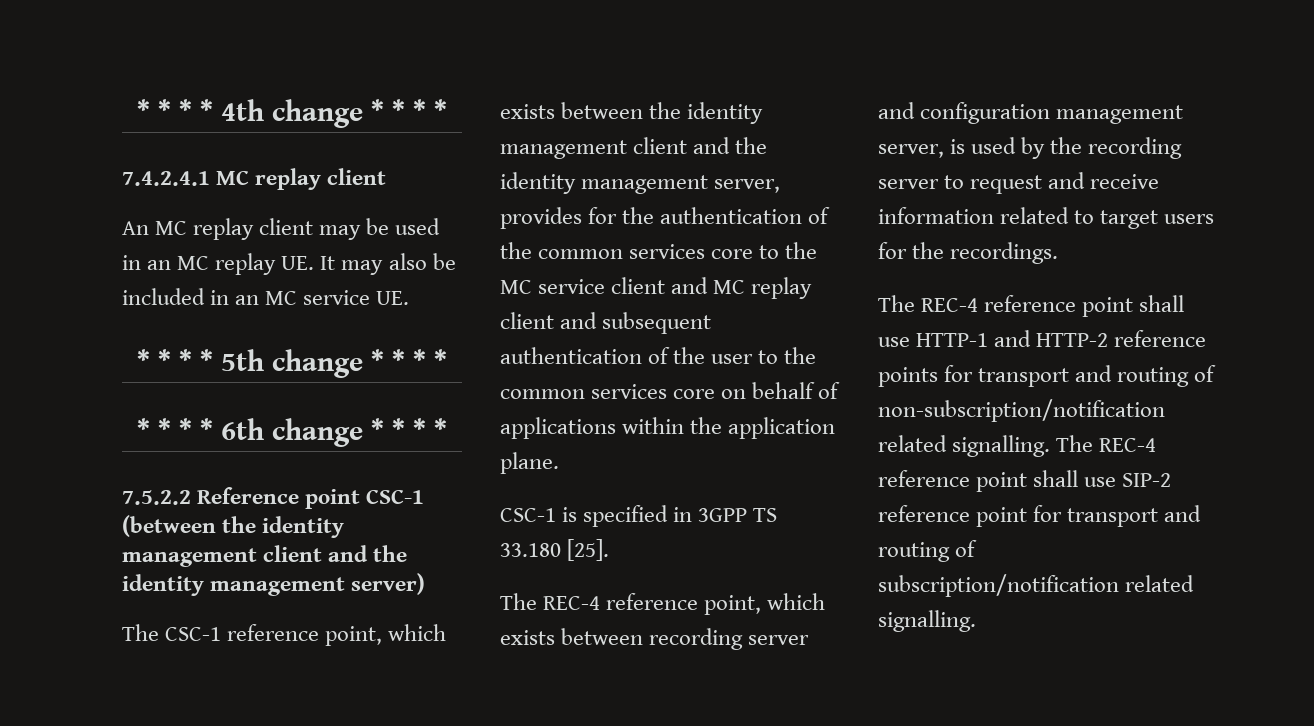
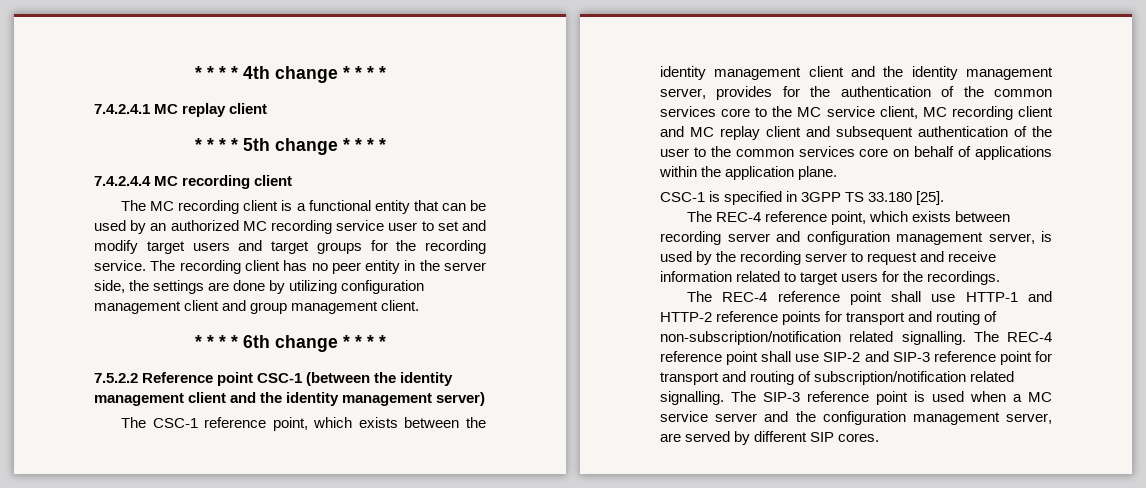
- An MC replay client may be used in an MC replay UE. It may also be included in an MC service UE.
+ 7.4.2.4.4 MC recording client
+ The MC recording client is a functional entity that can be used by an authorized MC recording service user to set and modify target users and target groups for the recording service. The recording client has no peer entity in the server side, the settings are done by utilizing configuration management client and group management client.
- The CSC-1 reference point, which exists between the identity management client and the identity management server, provides for the authentication of the common services core to the MC service client and MC replay client and subsequent authentication of the user to the common services core on behalf of applications within the application plane.
+ The CSC-1 reference point, which exists between the identity management client and the identity management server, provides for the authentication of the common services core to the MC service client, MC recording client and MC replay client and subsequent authentication of the user to the common services core on behalf of applications within the application plane.
- The REC-4 reference point shall use SIP-2 reference point for transport and routing of subscription/notification related signalling.
+ The REC-4 reference point shall use SIP-2 and SIP-3 reference point for transport and routing of subscription/notification related signalling.
+ The SIP-3 reference point is used when a MC service server and the configuration management server, are served by different SIP cores.

